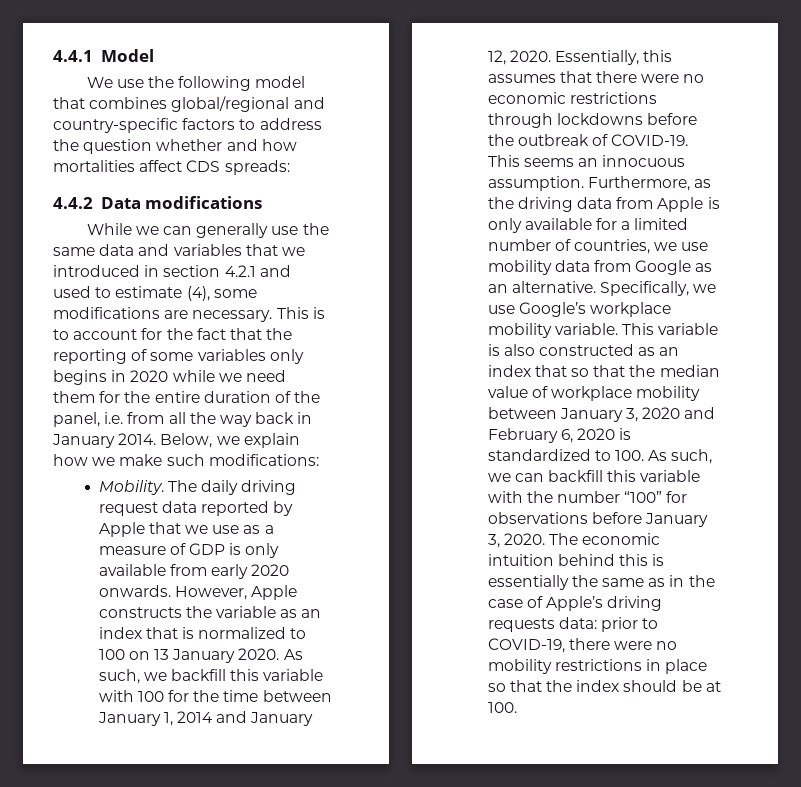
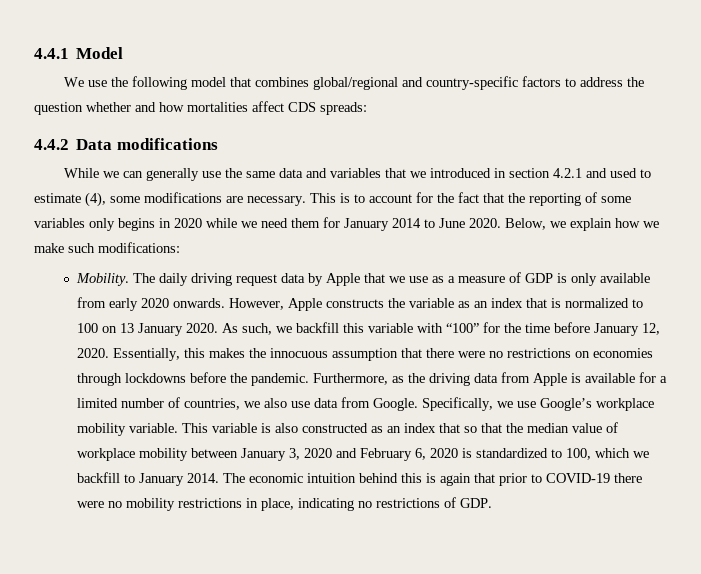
- This is to account for the fact that the reporting of some variables only begins in 2020 while we need them for the entire duration of the panel, i.e. from all the way back in January 2014.
+ This is to account for the fact that the reporting of some variables only begins in 2020 while we need them for January 2014 to June 2020.
- The daily driving request data reported by Apple that we use as a measure of GDP is only available from early 2020 onwards.
+ The daily driving request data by Apple that we use as a measure of GDP is only available from early 2020 onwards.
- As such, we backfill this variable with 100 for the time between January 1, 2014 and January 12, 2020.
+ As such, we backfill this variable with “100” for the time before January 12, 2020.
- Essentially, this assumes that there were no economic restrictions through lockdowns before the outbreak of COVID-19. This seems an innocuous assumption.
+ Essentially, this makes the innocuous assumption that there were no restrictions on economies through lockdowns before the pandemic.
- Furthermore, as the driving data from Apple is only available for a limited number of countries, we use mobility data from Google as an alternative.
+ Furthermore, as the driving data from Apple is available for a limited number of countries, we also use data from Google.
- This variable is also constructed as an index that so that the median value of workplace mobility between January 3, 2020 and February 6, 2020 is standardized to 100. As such, we can backfill this variable with the number “100” for observations before January 3, 2020.
+ This variable is also constructed as an index that so that the median value of workplace mobility between January 3, 2020 and February 6, 2020 is standardized to 100, which we backfill to January 2014.
- The economic intuition behind this is essentially the same as in the case of Apple’s driving requests data: prior to COVID-19, there were no mobility restrictions in place so that the index should be at 100.
+ The economic intuition behind this is again that prior to COVID-19 there were no mobility restrictions in place, indicating no restrictions of GDP.

